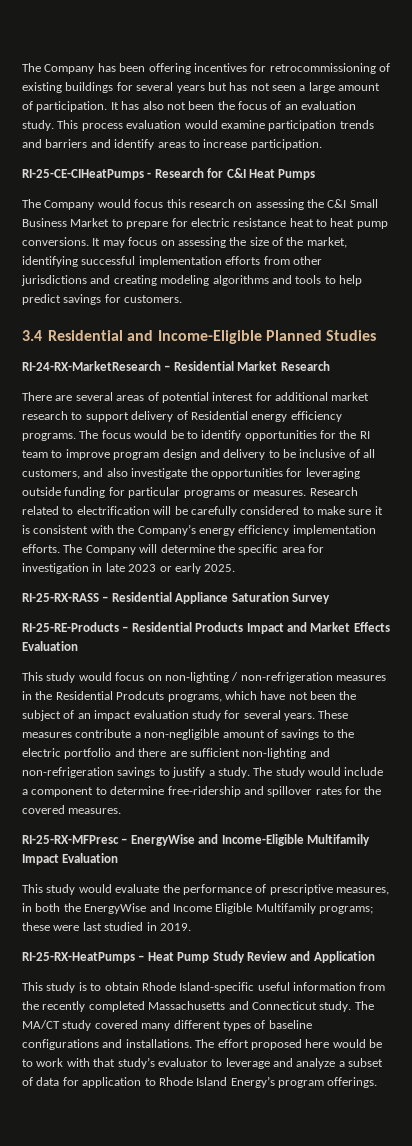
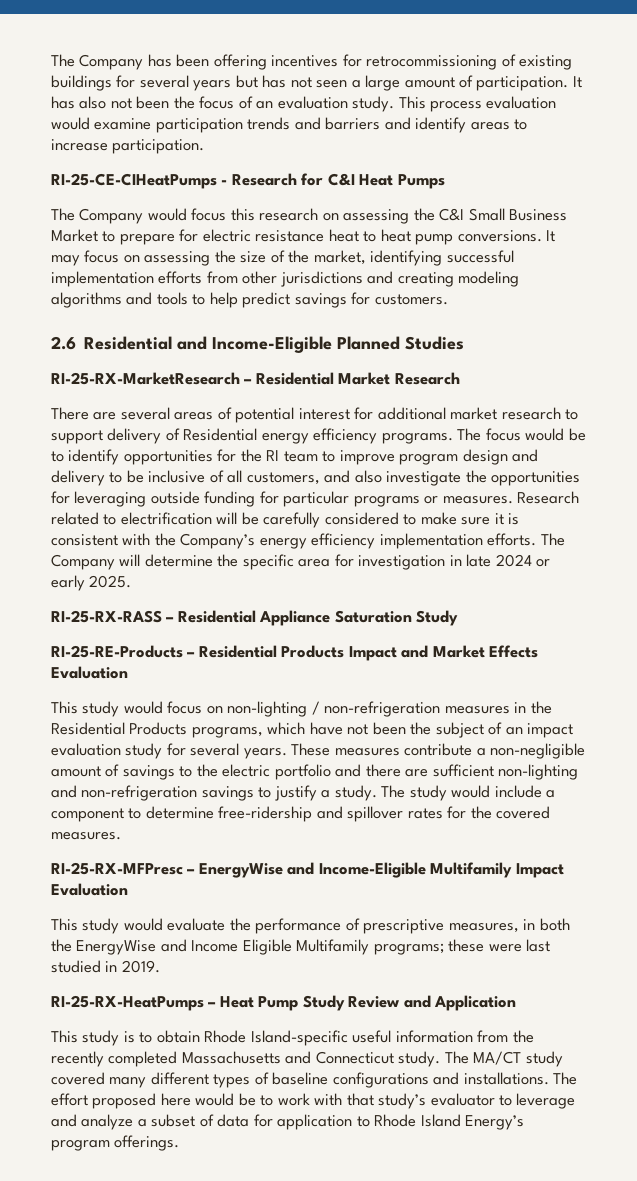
- 3.4 Residential and Income-Eligible Planned Studies
+ 2.6 Residential and Income-Eligible Planned Studies
- RI-24-RX-MarketResearch – Residential Market Research
+ RI-25-RX-MarketResearch – Residential Market Research
- The Company will determine the specific area for investigation in late 2023 or early 2025.
+ The Company will determine the specific area for investigation in late 2024 or early 2025.
- RI-25-RX-RASS – Residential Appliance Saturation Survey
+ RI-25-RX-RASS – Residential Appliance Saturation Study
- This study would focus on non-lighting / non-refrigeration measures in the Residential Prodcuts programs, which have not been the subject of an impact evaluation study for several years.
+ This study would focus on non-lighting / non-refrigeration measures in the Residential Products programs, which have not been the subject of an impact evaluation study for several years.

